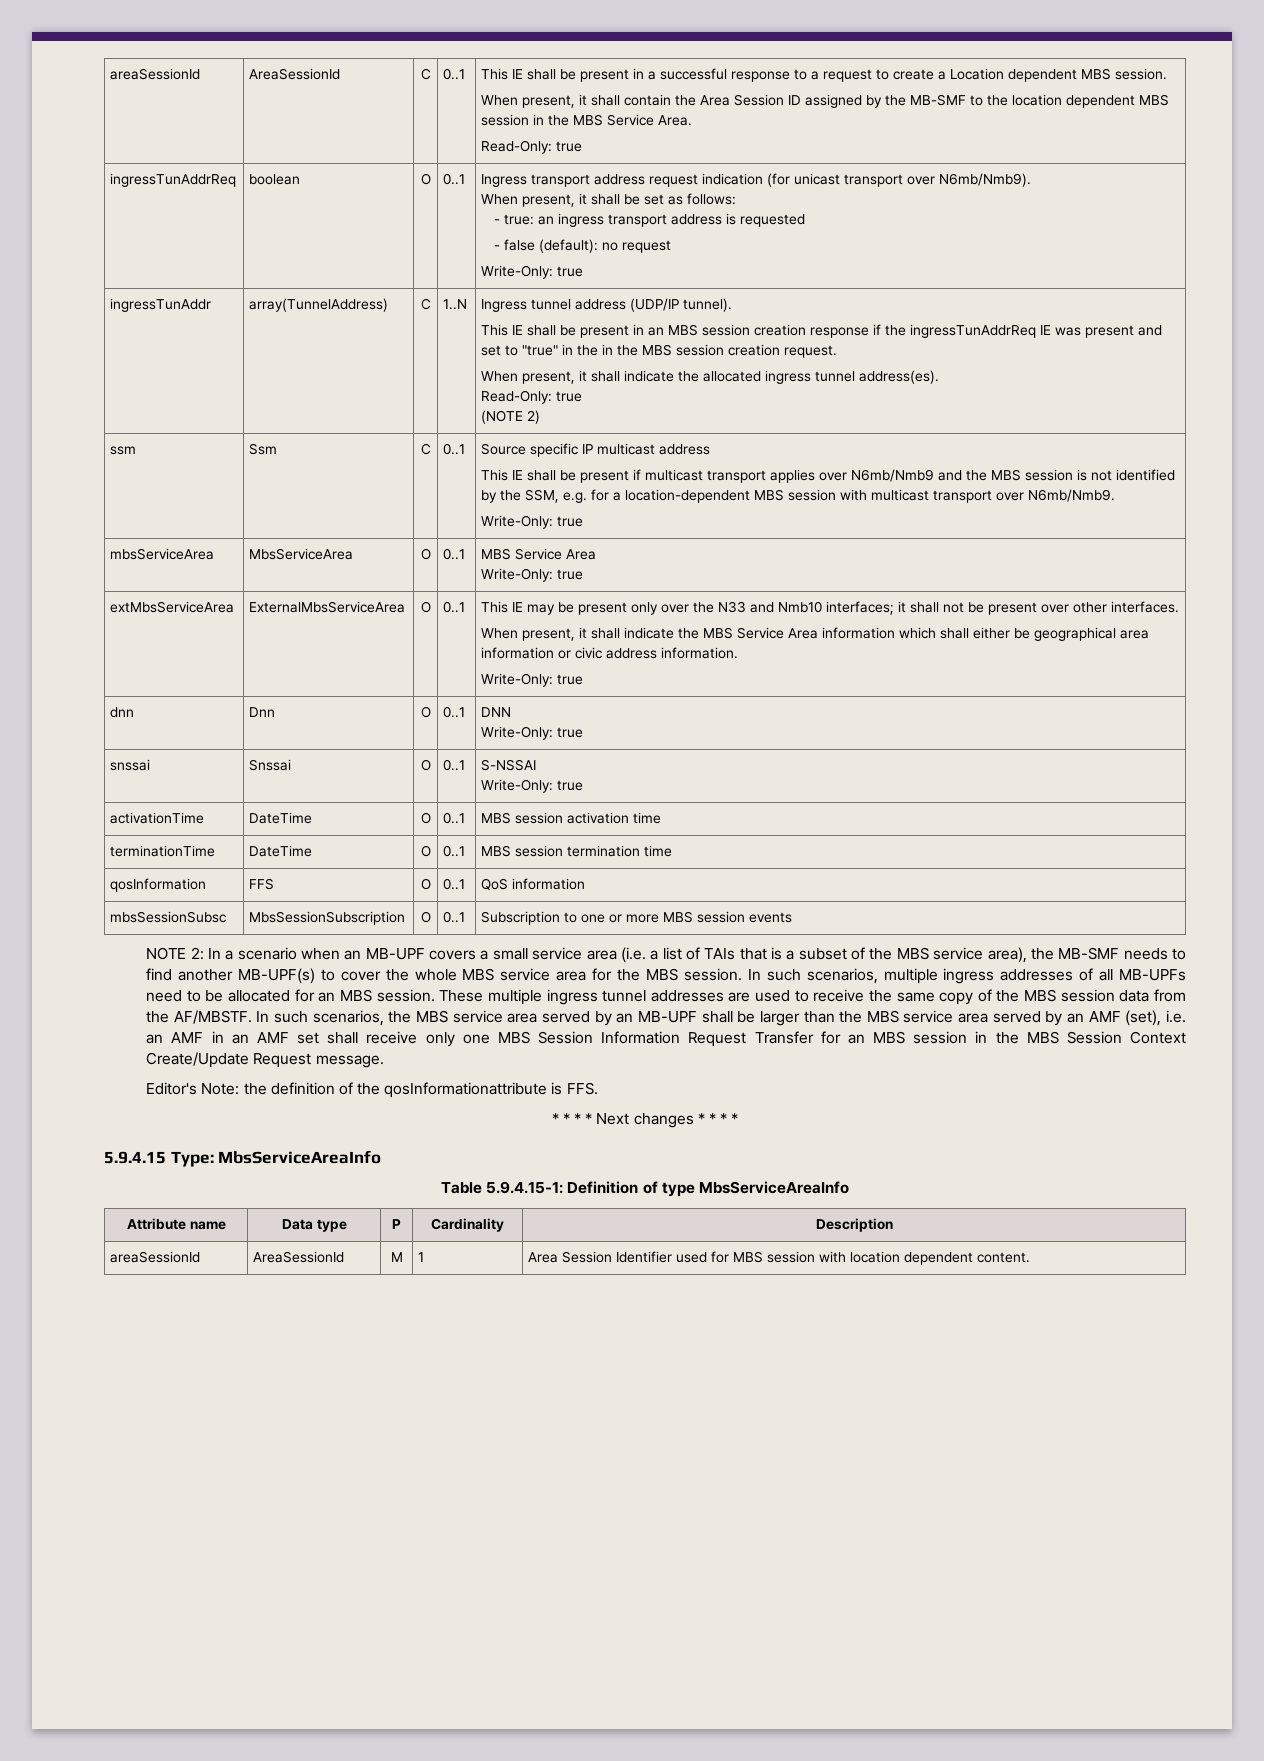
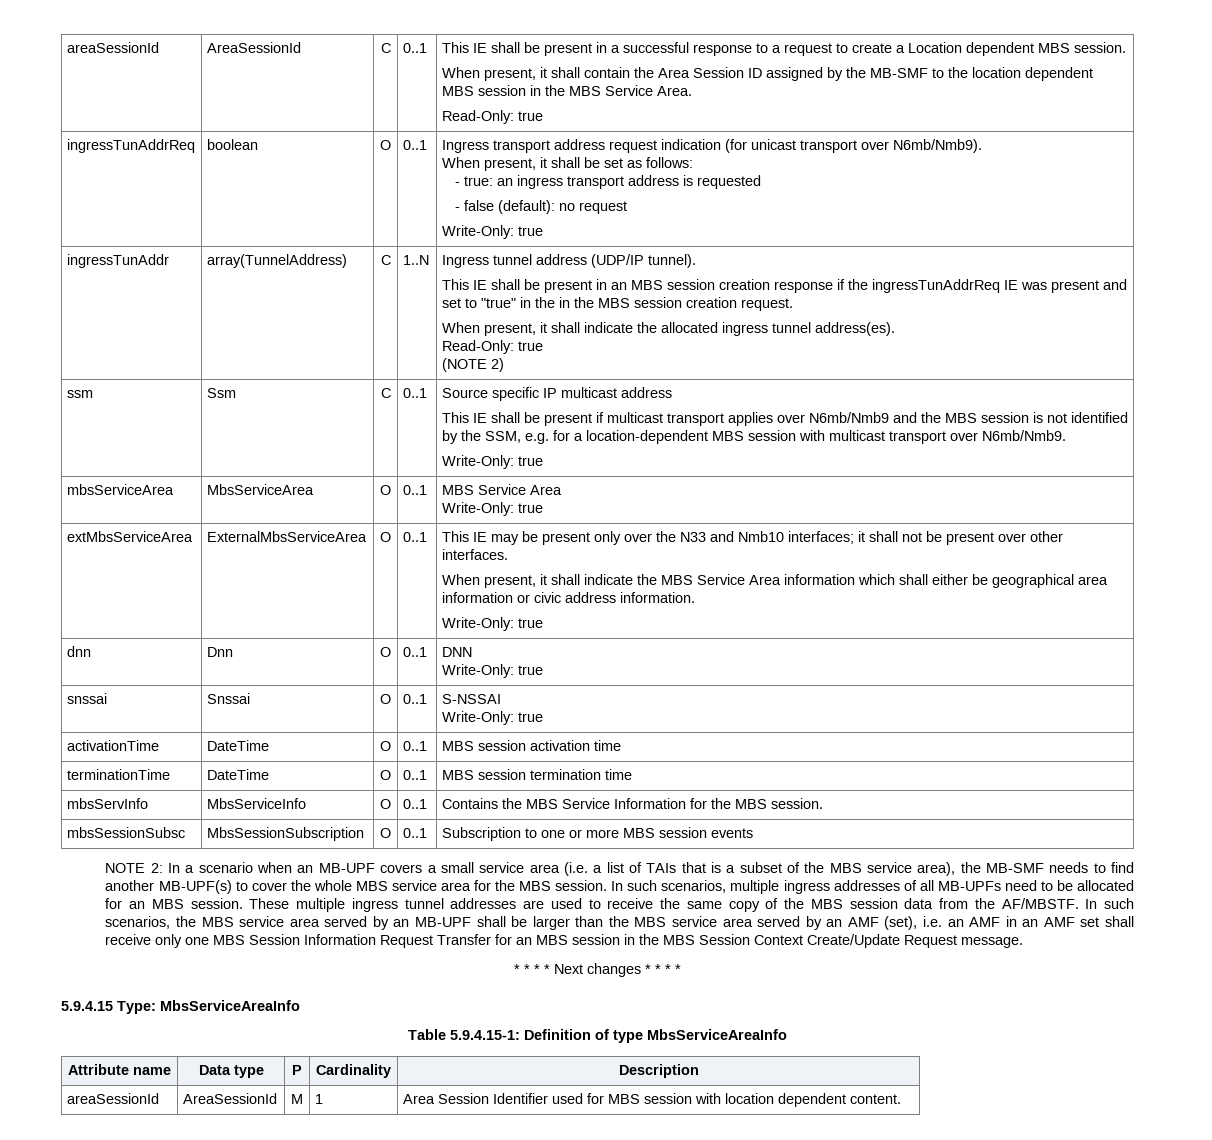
- qosInformation | FFS | O | 0..1 | QoS information
+ mbsServInfo | MbsServiceInfo | O | 0..1 | Contains the MBS Service Information for the MBS session.
- Editor's Note: the definition of the qosInformationattribute is FFS.

